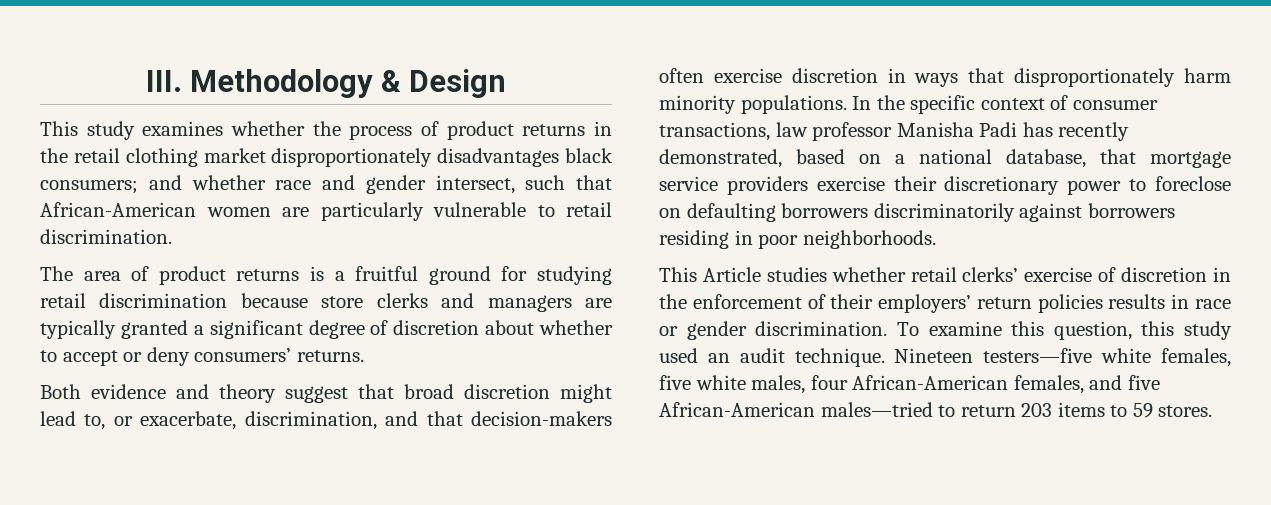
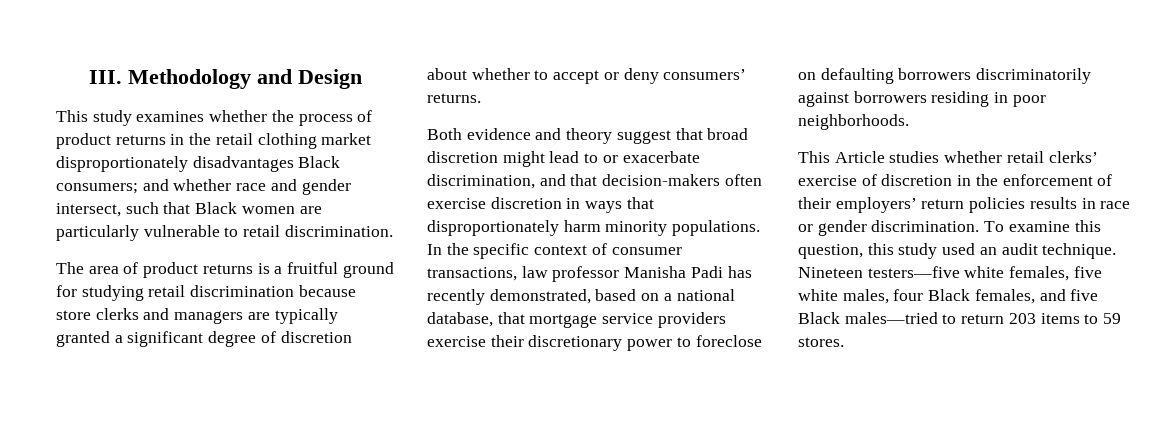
- III. Methodology & Design
+ III. Methodology and Design
- This study examines whether the process of product returns in the retail clothing market disproportionately disadvantages black consumers; and whether race and gender intersect, such that African-American women are particularly vulnerable to retail discrimination.
+ This study examines whether the process of product returns in the retail clothing market disproportionately disadvantages Black consumers; and whether race and gender intersect, such that Black women are particularly vulnerable to retail discrimination.
- Both evidence and theory suggest that broad discretion might lead to, or exacerbate, discrimination, and that decision-makers often exercise discretion in ways that disproportionately harm minority populations.
+ Both evidence and theory suggest that broad discretion might lead to or exacerbate discrimination, and that decision-makers often exercise discretion in ways that disproportionately harm minority populations.
- Nineteen testers—five white females, five white males, four African-American females, and five African-American males—tried to return 203 items to 59 stores.
+ Nineteen testers—five white females, five white males, four Black females, and five Black males—tried to return 203 items to 59 stores.

